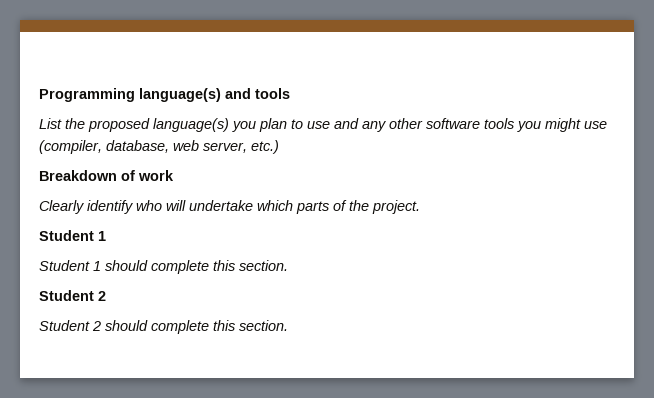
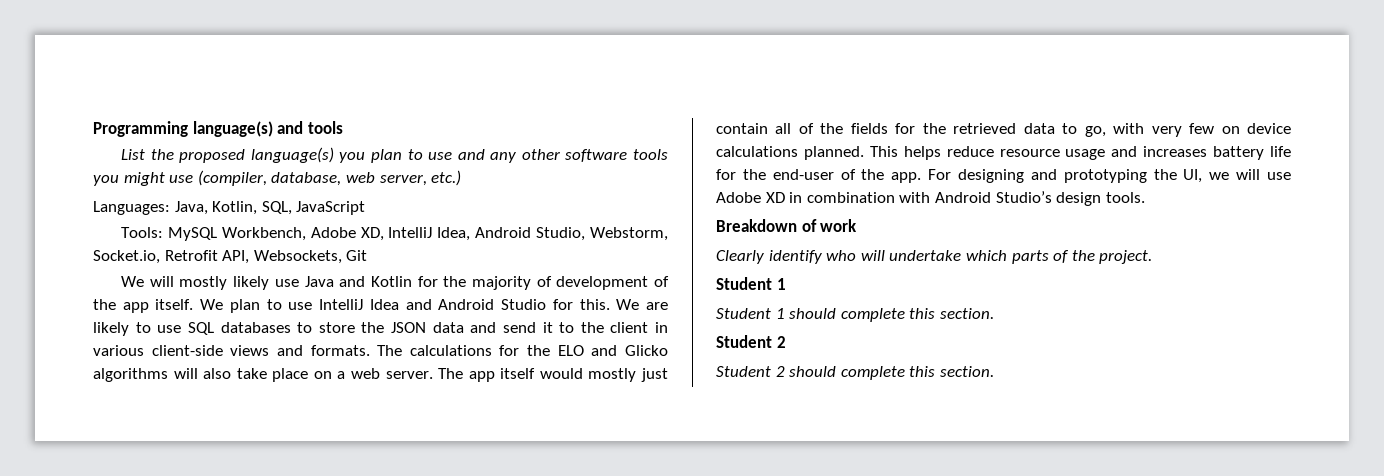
+ Languages: Java, Kotlin, SQL, JavaScript
+ Tools: MySQL Workbench, Adobe XD, IntelliJ Idea, Android Studio, Webstorm, Socket.io, Retrofit API, Websockets, Git
+ We will mostly likely use Java and Kotlin for the majority of development of the app itself. We plan to use IntelliJ Idea and Android Studio for this. We are likely to use SQL databases to store the JSON data and send it to the client in various client-side views and formats. The calculations for the ELO and Glicko algorithms will also take place on a web server. The app itself would mostly just contain all of the fields for the retrieved data to go, with very few on device calculations planned. This helps reduce resource usage and increases battery life for the end-user of the app. For designing and prototyping the UI, we will use Adobe XD in combination with Android Studio’s design tools.

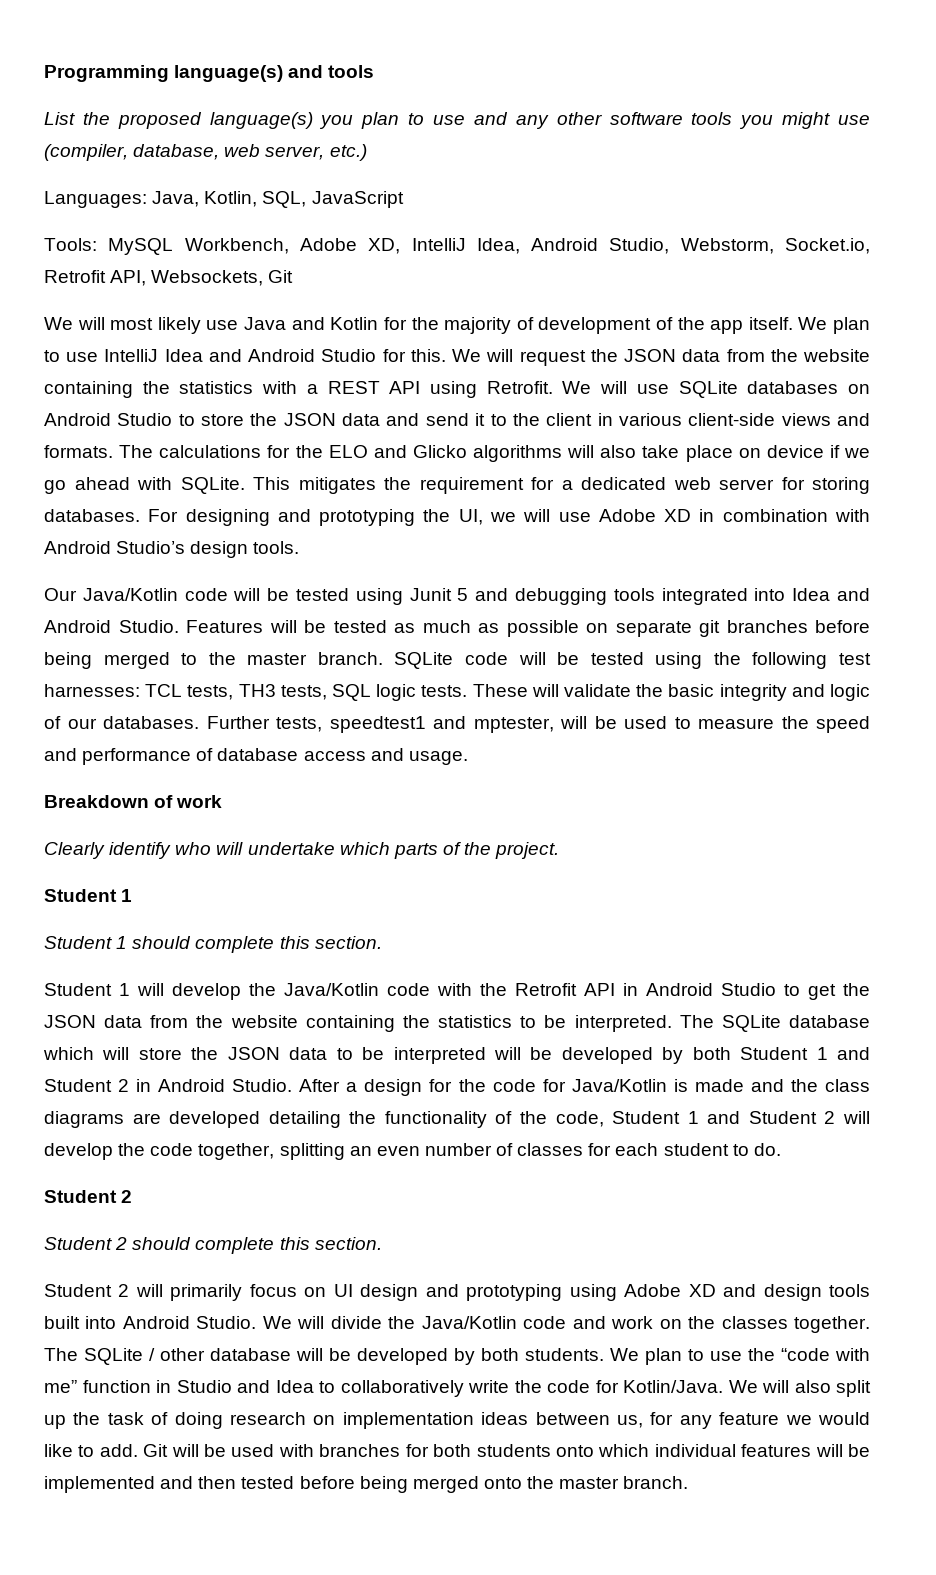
- We will mostly likely use Java and Kotlin for the majority of development of the app itself.
+ We will most likely use Java and Kotlin for the majority of development of the app itself.
- We are likely to use SQL databases to store the JSON data and send it to the client in various client-side views and formats.
+ We will request the JSON data from the website containing the statistics with a REST API using Retrofit. We will use SQLite databases on Android Studio to store the JSON data and send it to the client in various client-side views and formats.
- The calculations for the ELO and Glicko algorithms will also take place on a web server. The app itself would mostly just contain all of the fields for the retrieved data to go, with very few on device calculations planned. This helps reduce resource usage and increases battery life for the end-user of the app.
+ The calculations for the ELO and Glicko algorithms will also take place on device if we go ahead with SQLite. This mitigates the requirement for a dedicated web server for storing databases.
+ Our Java/Kotlin code will be tested using Junit 5 and debugging tools integrated into Idea and Android Studio. Features will be tested as much as possible on separate git branches before being merged to the master branch. SQLite code will be tested using the following test harnesses: TCL tests, TH3 tests, SQL logic tests. These will validate the basic integrity and logic of our databases. Further tests, speedtest1 and mptester, will be used to measure the speed and performance of database access and usage.
+ Student 1 will develop the Java/Kotlin code with the Retrofit API in Android Studio to get the JSON data from the website containing the statistics to be interpreted. The SQLite database which will store the JSON data to be interpreted will be developed by both Student 1 and Student 2 in Android Studio. After a design for the code for Java/Kotlin is made and the class diagrams are developed detailing the functionality of the code, Student 1 and Student 2 will develop the code together, splitting an even number of classes for each student to do.
+ Student 2 will primarily focus on UI design and prototyping using Adobe XD and design tools built into Android Studio. We will divide the Java/Kotlin code and work on the classes together. The SQLite / other database will be developed by both students. We plan to use the “code with me” function in Studio and Idea to collaboratively write the code for Kotlin/Java. We will also split up the task of doing research on implementation ideas between us, for any feature we would like to add. Git will be used with branches for both students onto which individual features will be implemented and then tested before being merged onto the master branch.

